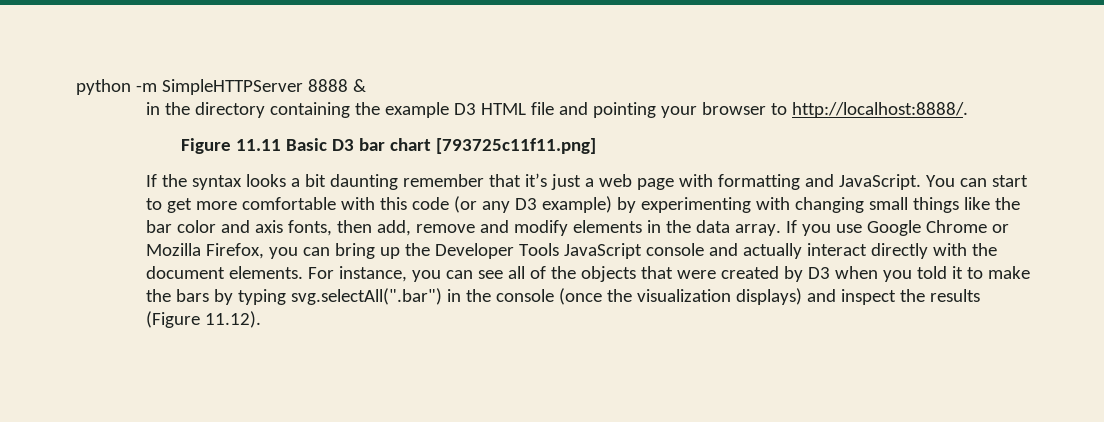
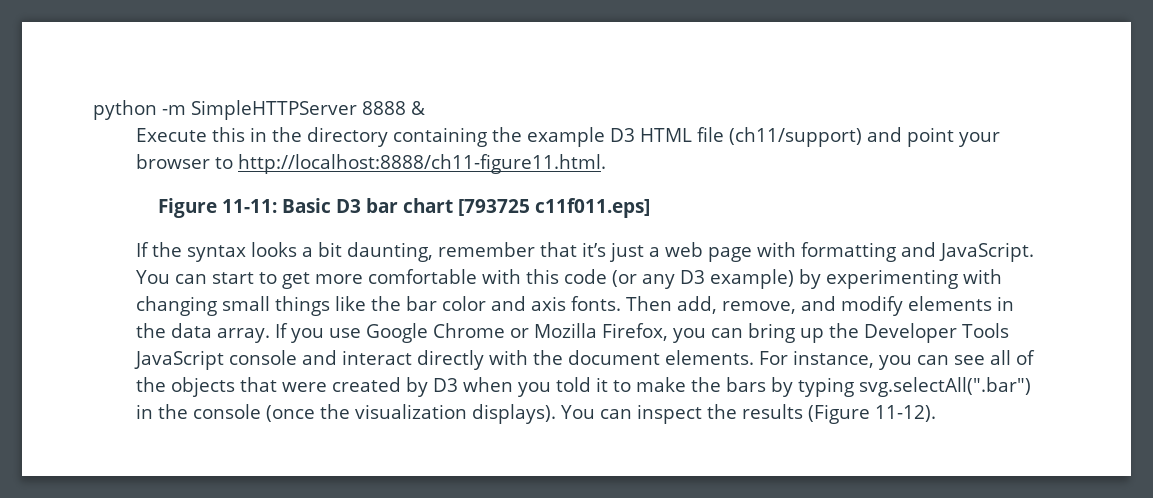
- in the directory containing the example D3 HTML file and pointing your browser to http://localhost:8888/.
+ Execute this in the directory containing the example D3 HTML file (ch11/support) and point your browser to http://localhost:8888/ch11-figure11.html.
- Figure 11.11 Basic D3 bar chart [793725c11f11.png]
+ Figure 11-11: Basic D3 bar chart [793725 c11f011.eps]
- If the syntax looks a bit daunting remember that it’s just a web page with formatting and JavaScript.
+ If the syntax looks a bit daunting, remember that it’s just a web page with formatting and JavaScript.
- You can start to get more comfortable with this code (or any D3 example) by experimenting with changing small things like the bar color and axis fonts, then add, remove and modify elements in the data array.
+ You can start to get more comfortable with this code (or any D3 example) by experimenting with changing small things like the bar color and axis fonts. Then add, remove, and modify elements in the data array.
- If you use Google Chrome or Mozilla Firefox, you can bring up the Developer Tools JavaScript console and actually interact directly with the document elements.
+ If you use Google Chrome or Mozilla Firefox, you can bring up the Developer Tools JavaScript console and interact directly with the document elements.
- For instance, you can see all of the objects that were created by D3 when you told it to make the bars by typing svg.selectAll(".bar") in the console (once the visualization displays) and inspect the results (Figure 11.12).
+ For instance, you can see all of the objects that were created by D3 when you told it to make the bars by typing svg.selectAll(".bar") in the console (once the visualization displays). You can inspect the results (Figure 11-12).

